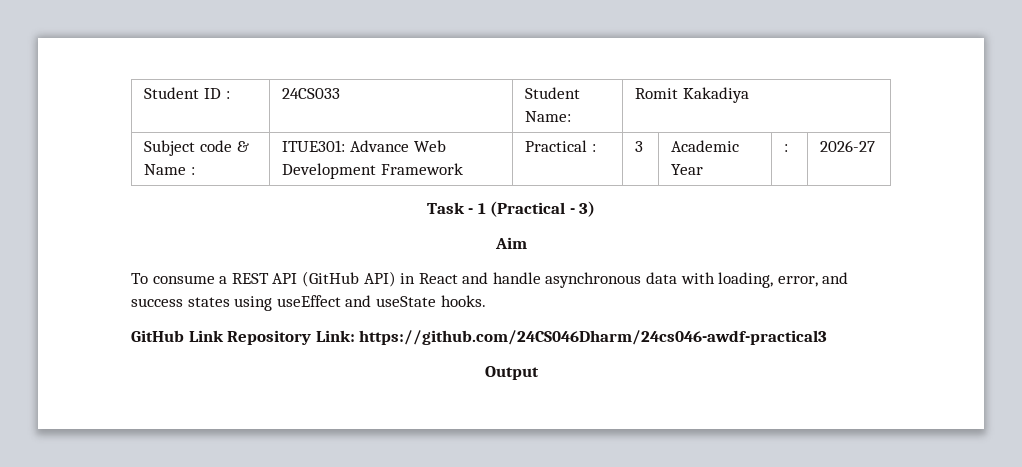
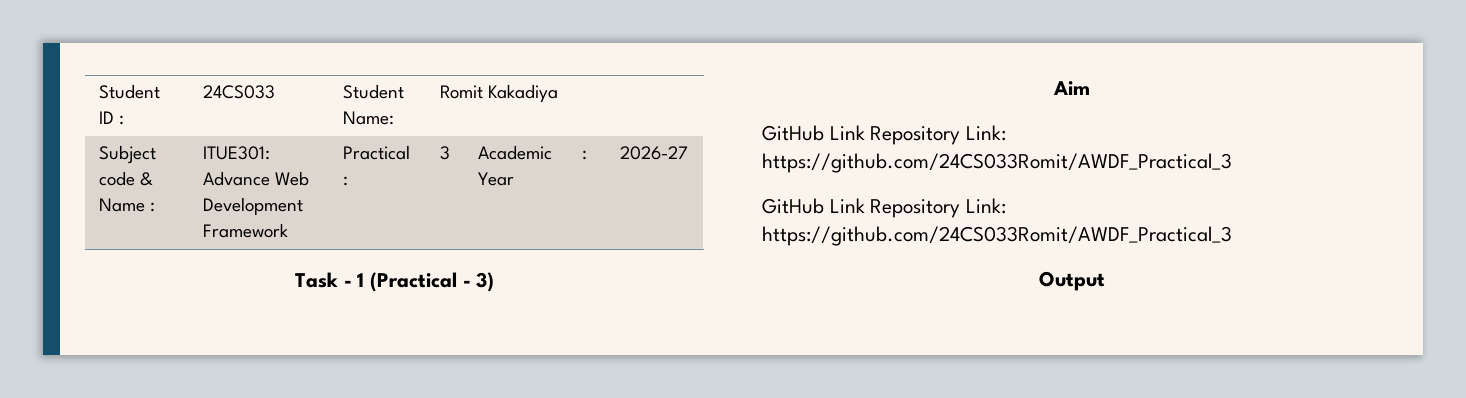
  Aim
- To consume a REST API (GitHub API) in React and handle asynchronous data with loading, error, and success states using useEffect and useState hooks.
- GitHub Link Repository Link: https://github.com/24CS046Dharm/24cs046-awdf-practical3
+ GitHub Link Repository Link: https://github.com/24CS033Romit/AWDF_Practical_3
+ GitHub Link Repository Link: https://github.com/24CS033Romit/AWDF_Practical_3

